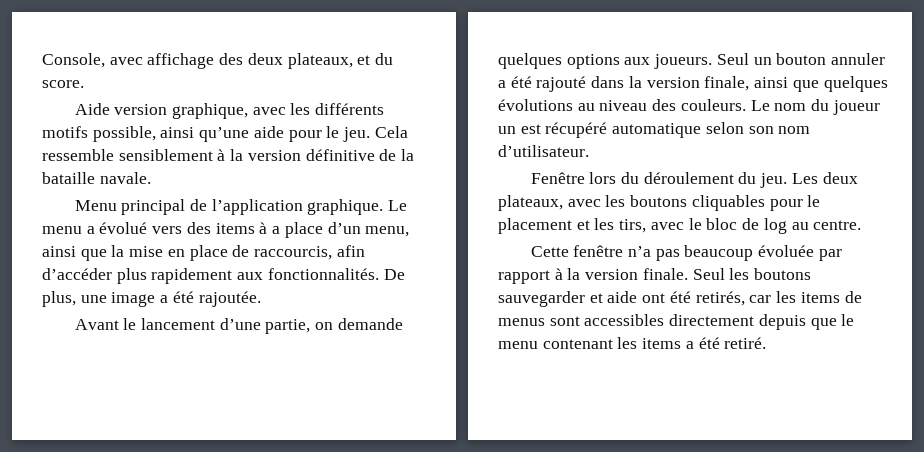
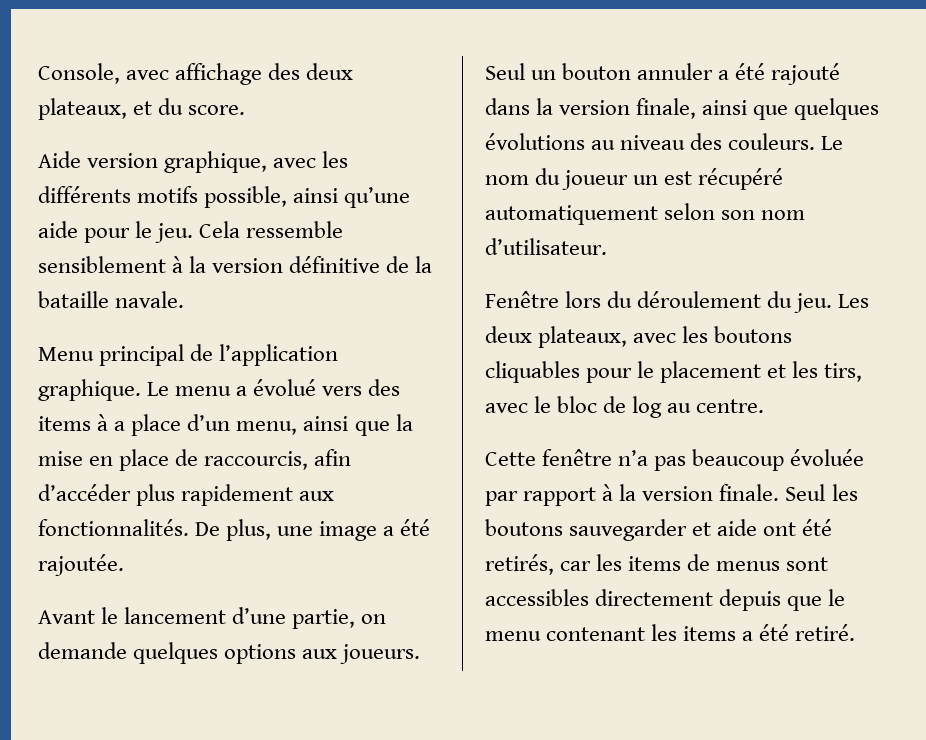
- Le nom du joueur un est récupéré automatique selon son nom d’utilisateur.
+ Le nom du joueur un est récupéré automatiquement selon son nom d’utilisateur.

